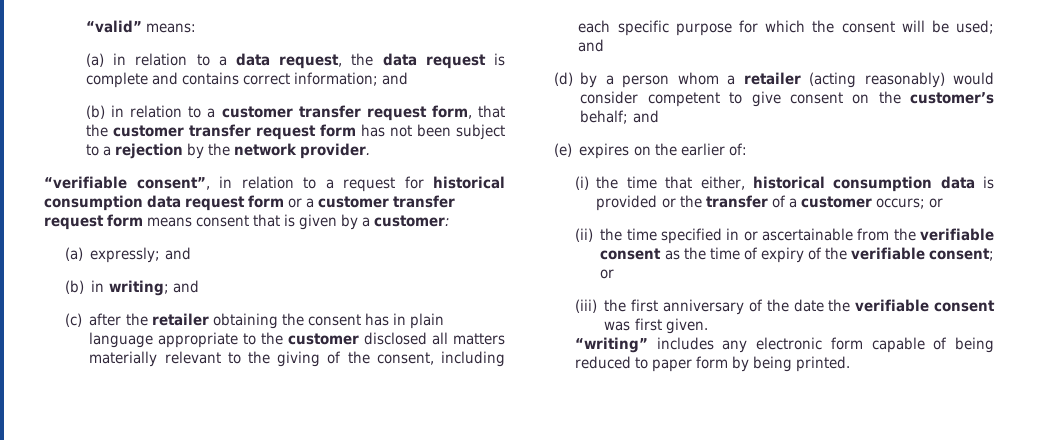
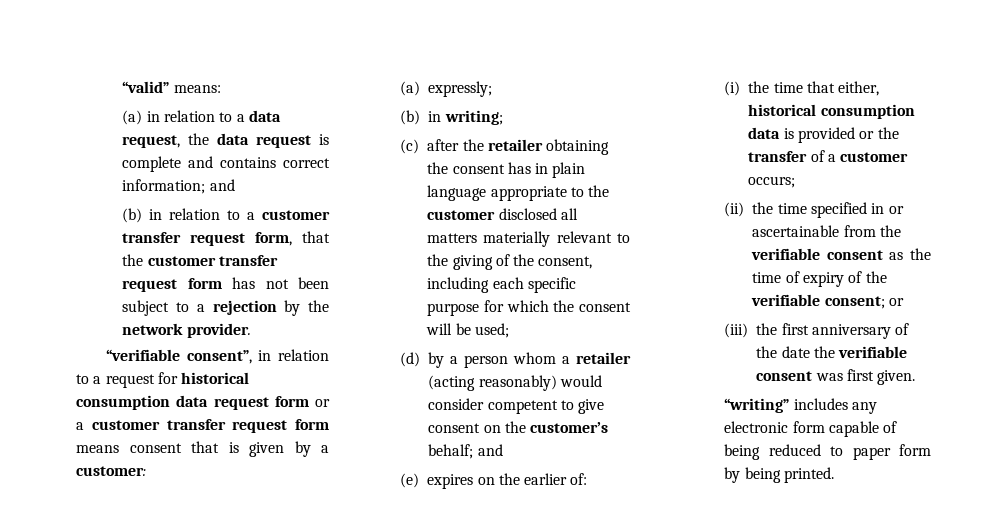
- (a) expressly; and
+ (a) expressly;
- (b) in writing; and
+ (b) in writing;
- (c) after the retailer obtaining the consent has in plain language appropriate to the customer disclosed all matters materially relevant to the giving of the consent, including each specific purpose for which the consent will be used; and
+ (c) after the retailer obtaining the consent has in plain language appropriate to the customer disclosed all matters materially relevant to the giving of the consent, including each specific purpose for which the consent will be used;
- (i) the time that either, historical consumption data is provided or the transfer of a customer occurs; or
+ (i) the time that either, historical consumption data is provided or the transfer of a customer occurs;

